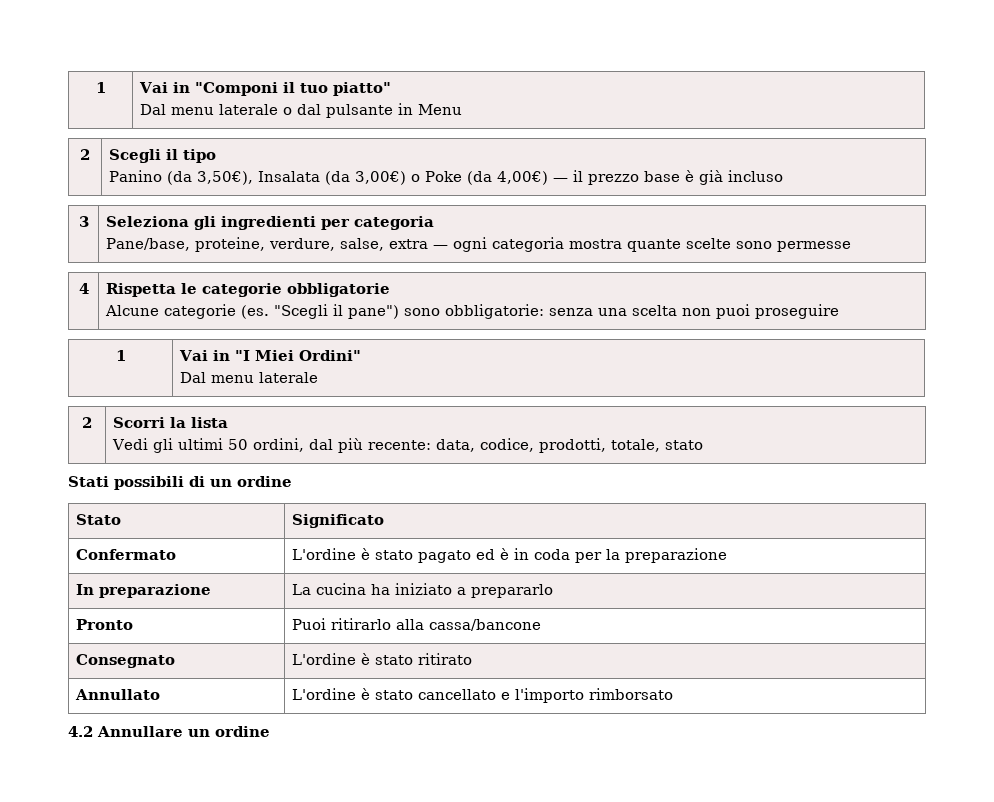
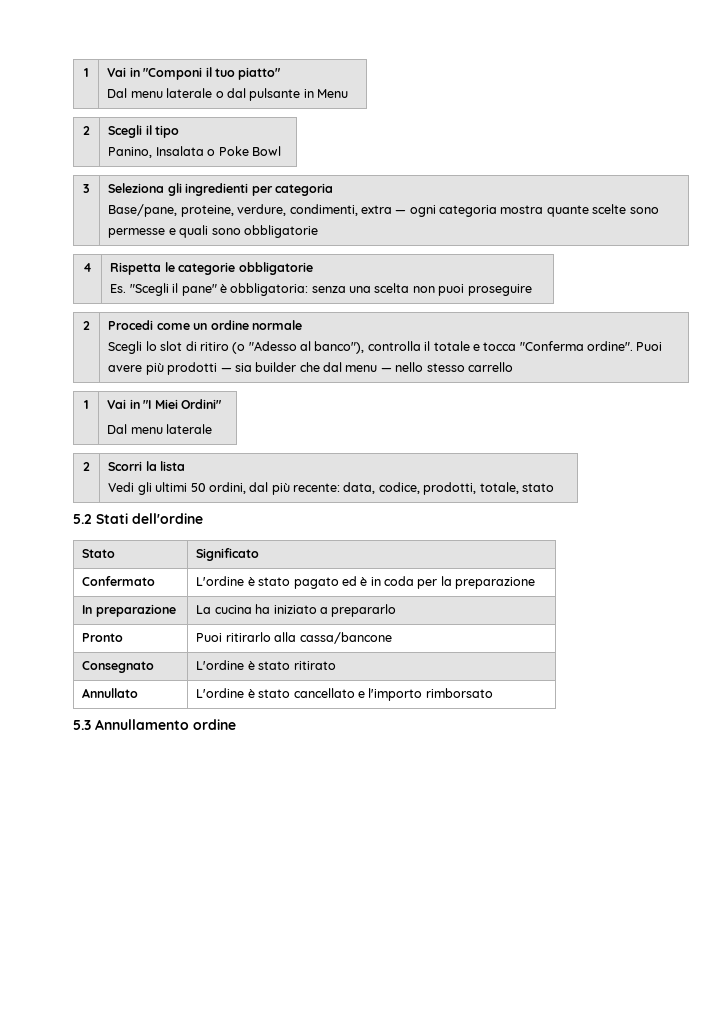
  2 | Scegli il tipo
- Panino (da 3,50€), Insalata (da 3,00€) o Poke (da 4,00€) — il prezzo base è già incluso
+ Panino, Insalata o Poke Bowl
  3 | Seleziona gli ingredienti per categoria
- Pane/base, proteine, verdure, salse, extra — ogni categoria mostra quante scelte sono permesse
+ Base/pane, proteine, verdure, condimenti, extra — ogni categoria mostra quante scelte sono permesse e quali sono obbligatorie
  4 | Rispetta le categorie obbligatorie
- Alcune categorie (es. "Scegli il pane") sono obbligatorie: senza una scelta non puoi proseguire
+ Es. "Scegli il pane" è obbligatoria: senza una scelta non puoi proseguire
+ 2 | Procedi come un ordine normale
+ Scegli lo slot di ritiro (o "Adesso al banco"), controlla il totale e tocca "Conferma ordine". Puoi avere più prodotti — sia builder che dal menu — nello stesso carrello
- Stati possibili di un ordine
+ 5.2 Stati dell'ordine
- 4.2 Annullare un ordine
+ 5.3 Annullamento ordine

